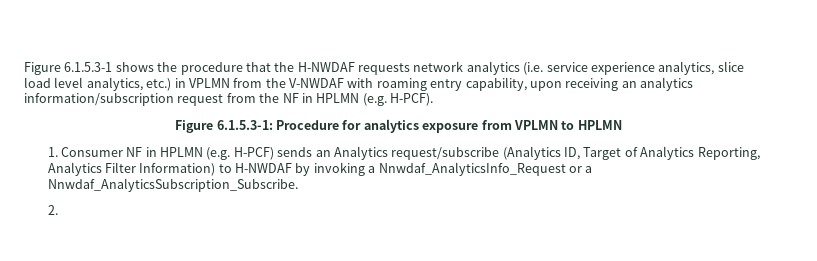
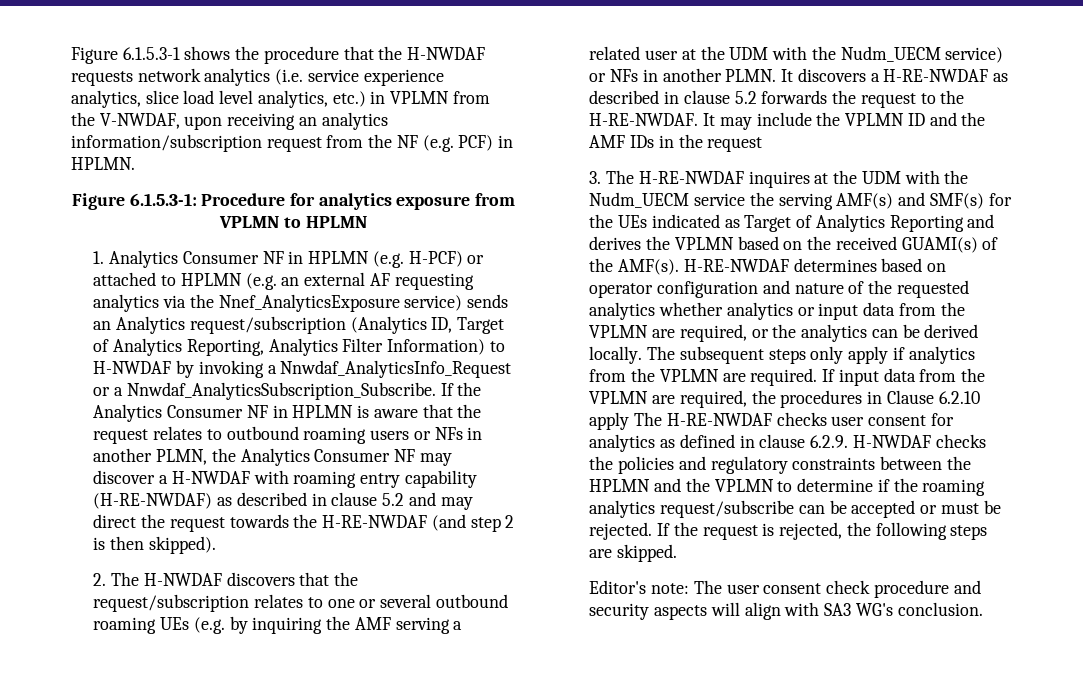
- Figure 6.1.5.3-1 shows the procedure that the H-NWDAF requests network analytics (i.e. service experience analytics, slice load level analytics, etc.) in VPLMN from the V-NWDAF with roaming entry capability, upon receiving an analytics information/subscription request from the NF in HPLMN (e.g. H-PCF).
+ Figure 6.1.5.3-1 shows the procedure that the H-NWDAF requests network analytics (i.e. service experience analytics, slice load level analytics, etc.) in VPLMN from the V-NWDAF, upon receiving an analytics information/subscription request from the NF (e.g. PCF) in HPLMN.
- 1. Consumer NF in HPLMN (e.g. H-PCF) sends an Analytics request/subscribe (Analytics ID, Target of Analytics Reporting, Analytics Filter Information) to H-NWDAF by invoking a Nnwdaf_AnalyticsInfo_Request or a Nnwdaf_AnalyticsSubscription_Subscribe.
- 2.
+ 1. Analytics Consumer NF in HPLMN (e.g. H-PCF) or attached to HPLMN (e.g. an external AF requesting analytics via the Nnef_AnalyticsExposure service) sends an Analytics request/subscription (Analytics ID, Target of Analytics Reporting, Analytics Filter Information) to H-NWDAF by invoking a Nnwdaf_AnalyticsInfo_Request or a Nnwdaf_AnalyticsSubscription_Subscribe. If the Analytics Consumer NF in HPLMN is aware that the request relates to outbound roaming users or NFs in another PLMN, the Analytics Consumer NF may discover a H-NWDAF with roaming entry capability (H-RE-NWDAF) as described in clause 5.2 and may direct the request towards the H-RE-NWDAF (and step 2 is then skipped).
+ 2. The H-NWDAF discovers that the request/subscription relates to one or several outbound roaming UEs (e.g. by inquiring the AMF serving a related user at the UDM with the Nudm_UECM service) or NFs in another PLMN. It discovers a H-RE-NWDAF as described in clause 5.2 forwards the request to the H-RE-NWDAF. It may include the VPLMN ID and the AMF IDs in the request
+ 3. The H-RE-NWDAF inquires at the UDM with the Nudm_UECM service the serving AMF(s) and SMF(s) for the UEs indicated as Target of Analytics Reporting and derives the VPLMN based on the received GUAMI(s) of the AMF(s). H-RE-NWDAF determines based on operator configuration and nature of the requested analytics whether analytics or input data from the VPLMN are required, or the analytics can be derived locally. The subsequent steps only apply if analytics from the VPLMN are required. If input data from the VPLMN are required, the procedures in Clause 6.2.10 apply The H-RE-NWDAF checks user consent for analytics as defined in clause 6.2.9. H-NWDAF checks the policies and regulatory constraints between the HPLMN and the VPLMN to determine if the roaming analytics request/subscribe can be accepted or must be rejected. If the request is rejected, the following steps are skipped.
+ Editor's note: The user consent check procedure and security aspects will align with SA3 WG's conclusion.

